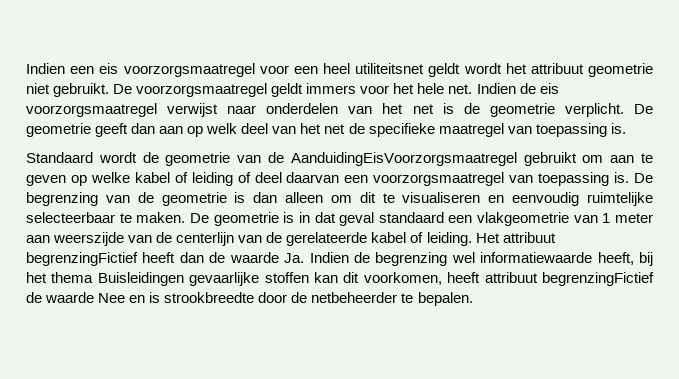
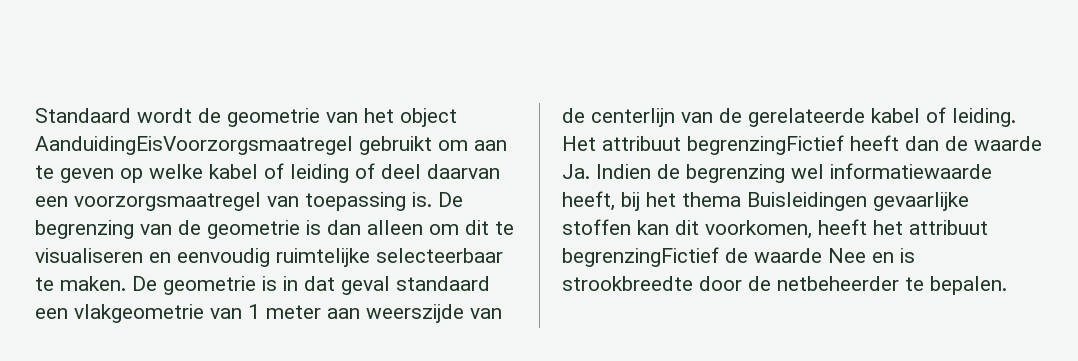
- Indien een eis voorzorgsmaatregel voor een heel utiliteitsnet geldt wordt het attribuut geometrie niet gebruikt. De voorzorgsmaatregel geldt immers voor het hele net. Indien de eis voorzorgsmaatregel verwijst naar onderdelen van het net is de geometrie verplicht. De geometrie geeft dan aan op welk deel van het net de specifieke maatregel van toepassing is.
- Standaard wordt de geometrie van de AanduidingEisVoorzorgsmaatregel gebruikt om aan te geven op welke kabel of leiding of deel daarvan een voorzorgsmaatregel van toepassing is.
+ Standaard wordt de geometrie van het object AanduidingEisVoorzorgsmaatregel gebruikt om aan te geven op welke kabel of leiding of deel daarvan een voorzorgsmaatregel van toepassing is.
- Het attribuut begrenzingFictief heeft dan de waarde Ja. Indien de begrenzing wel informatiewaarde heeft, bij het thema Buisleidingen gevaarlijke stoffen kan dit voorkomen, heeft attribuut begrenzingFictief de waarde Nee en is strookbreedte door de netbeheerder te bepalen.
+ Het attribuut begrenzingFictief heeft dan de waarde Ja. Indien de begrenzing wel informatiewaarde heeft, bij het thema Buisleidingen gevaarlijke stoffen kan dit voorkomen, heeft het attribuut begrenzingFictief de waarde Nee en is strookbreedte door de netbeheerder te bepalen.

